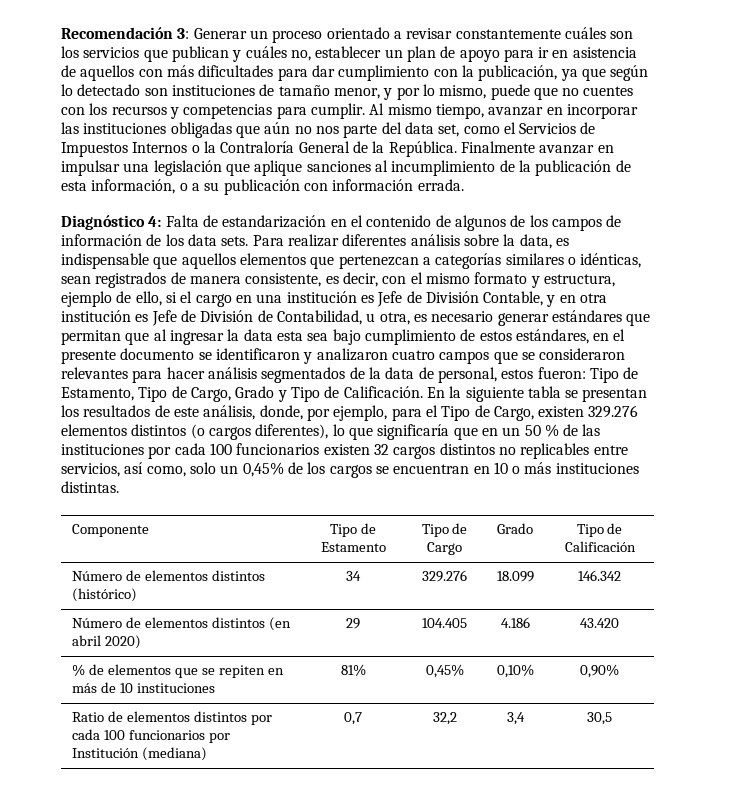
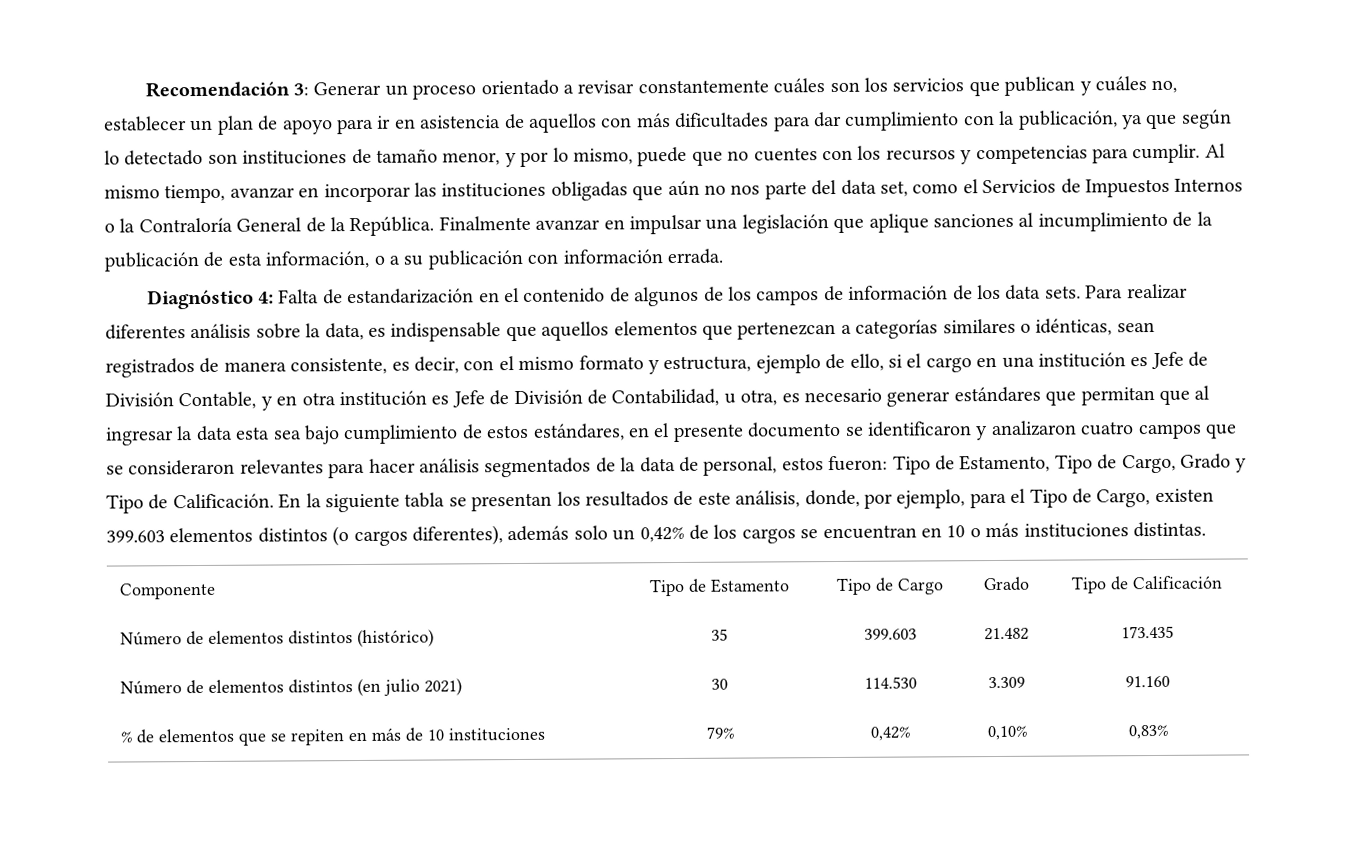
- En la siguiente tabla se presentan los resultados de este análisis, donde, por ejemplo, para el Tipo de Cargo, existen 329.276 elementos distintos (o cargos diferentes), lo que significaría que en un 50 % de las instituciones por cada 100 funcionarios existen 32 cargos distintos no replicables entre servicios, así como, solo un 0,45% de los cargos se encuentran en 10 o más instituciones distintas.
+ En la siguiente tabla se presentan los resultados de este análisis, donde, por ejemplo, para el Tipo de Cargo, existen 399.603 elementos distintos (o cargos diferentes), además solo un 0,42% de los cargos se encuentran en 10 o más instituciones distintas.
- Número de elementos distintos (histórico) | 34 | 329.276 | 18.099 | 146.342
+ Número de elementos distintos (histórico) | 35 | 399.603 | 21.482 | 173.435
- Número de elementos distintos (en abril 2020) | 29 | 104.405 | 4.186 | 43.420
+ Número de elementos distintos (en julio 2021) | 30 | 114.530 | 3.309 | 91.160
- % de elementos que se repiten en más de 10 instituciones | 81% | 0,45% | 0,10% | 0,90%
- Ratio de elementos distintos por cada 100 funcionarios por Institución (mediana) | 0,7 | 32,2 | 3,4 | 30,5
+ % de elementos que se repiten en más de 10 instituciones | 79% | 0,42% | 0,10% | 0,83%

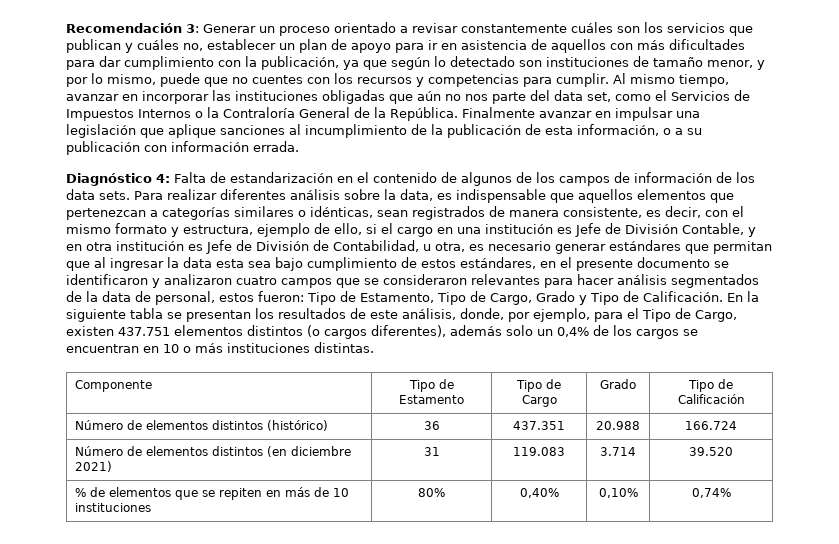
- En la siguiente tabla se presentan los resultados de este análisis, donde, por ejemplo, para el Tipo de Cargo, existen 399.603 elementos distintos (o cargos diferentes), además solo un 0,42% de los cargos se encuentran en 10 o más instituciones distintas.
+ En la siguiente tabla se presentan los resultados de este análisis, donde, por ejemplo, para el Tipo de Cargo, existen 437.751 elementos distintos (o cargos diferentes), además solo un 0,4% de los cargos se encuentran en 10 o más instituciones distintas.
- Número de elementos distintos (histórico) | 35 | 399.603 | 21.482 | 173.435
+ Número de elementos distintos (histórico) | 36 | 437.351 | 20.988 | 166.724
- Número de elementos distintos (en julio 2021) | 30 | 114.530 | 3.309 | 91.160
+ Número de elementos distintos (en diciembre 2021) | 31 | 119.083 | 3.714 | 39.520
- % de elementos que se repiten en más de 10 instituciones | 79% | 0,42% | 0,10% | 0,83%
+ % de elementos que se repiten en más de 10 instituciones | 80% | 0,40% | 0,10% | 0,74%

